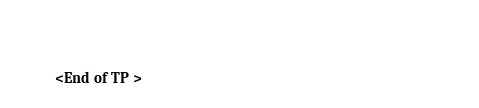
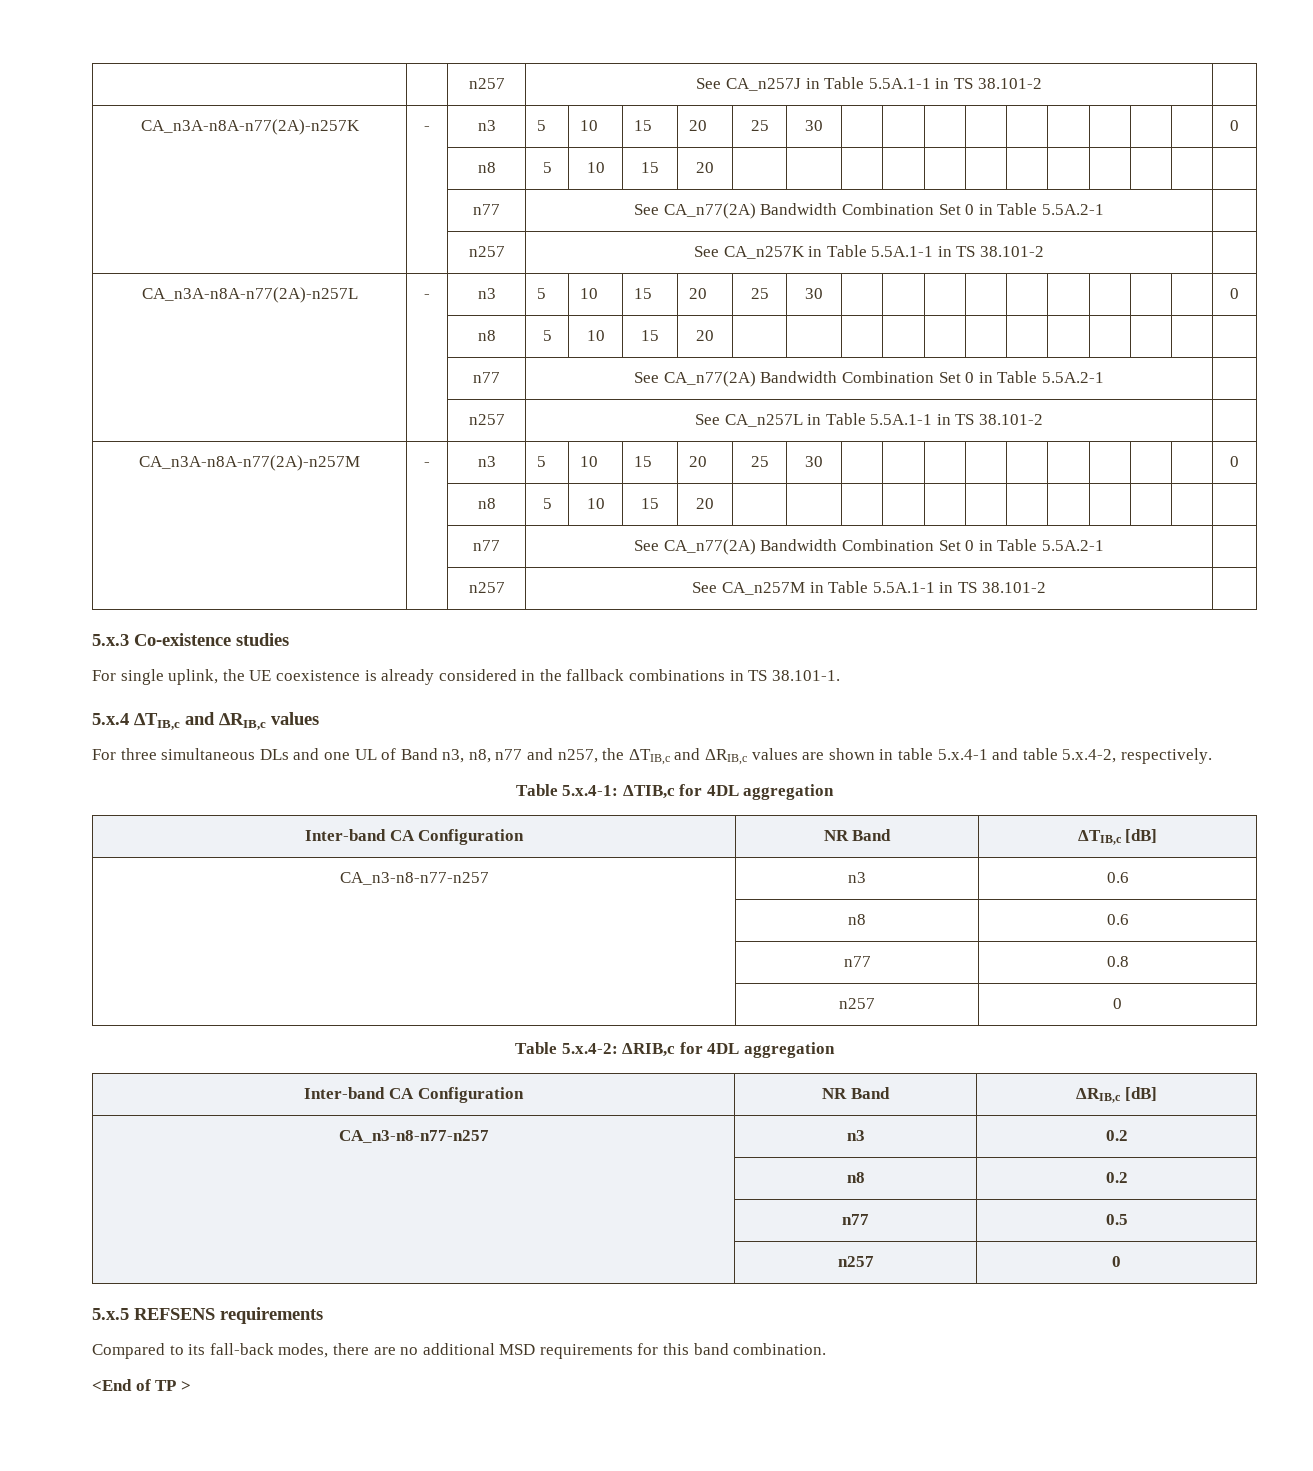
+ | | n257 | See CA_n257J in Table 5.5A.1-1 in TS 38.101-2 |
+ CA_n3A-n8A-n77(2A)-n257K | - | n3 | 5 | 10 | 15 | 20 | 25 | 30 | | | | | | | | | | 0
+ | | n8 | 5 | 10 | 15 | 20 | | | | | | | | | | | |
+ | | n77 | See CA_n77(2A) Bandwidth Combination Set 0 in Table 5.5A.2-1 |
+ | | n257 | See CA_n257K in Table 5.5A.1-1 in TS 38.101-2 |
+ CA_n3A-n8A-n77(2A)-n257L | - | n3 | 5 | 10 | 15 | 20 | 25 | 30 | | | | | | | | | | 0
+ | | n8 | 5 | 10 | 15 | 20 | | | | | | | | | | | |
+ | | n77 | See CA_n77(2A) Bandwidth Combination Set 0 in Table 5.5A.2-1 |
+ | | n257 | See CA_n257L in Table 5.5A.1-1 in TS 38.101-2 |
+ CA_n3A-n8A-n77(2A)-n257M | - | n3 | 5 | 10 | 15 | 20 | 25 | 30 | | | | | | | | | | 0
+ | | n8 | 5 | 10 | 15 | 20 | | | | | | | | | | | |
+ | | n77 | See CA_n77(2A) Bandwidth Combination Set 0 in Table 5.5A.2-1 |
+ | | n257 | See CA_n257M in Table 5.5A.1-1 in TS 38.101-2 |
+ 5.x.3 Co-existence studies
+ For single uplink, the UE coexistence is already considered in the fallback combinations in TS 38.101-1.
+ 5.x.4 ∆TIB,c and ∆RIB,c values
+ For three simultaneous DLs and one UL of Band n3, n8, n77 and n257, the ΔTIB,c and ΔRIB,c values are shown in table 5.x.4-1 and table 5.x.4-2, respectively.
+ Table 5.x.4-1: ΔTIB,c for 4DL aggregation
+ Inter-band CA Configuration | NR Band | ΔTIB,c [dB]
+ CA_n3-n8-n77-n257 | n3 | 0.6
+ | n8 | 0.6
+ | n77 | 0.8
+ | n257 | 0
+ Table 5.x.4-2: ΔRIB,c for 4DL aggregation
+ Inter-band CA Configuration | NR Band | ΔRIB,c [dB]
+ CA_n3-n8-n77-n257 | n3 | 0.2
+ | n8 | 0.2
+ | n77 | 0.5
+ | n257 | 0
+ 5.x.5 REFSENS requirements
+ Compared to its fall-back modes, there are no additional MSD requirements for this band combination.

